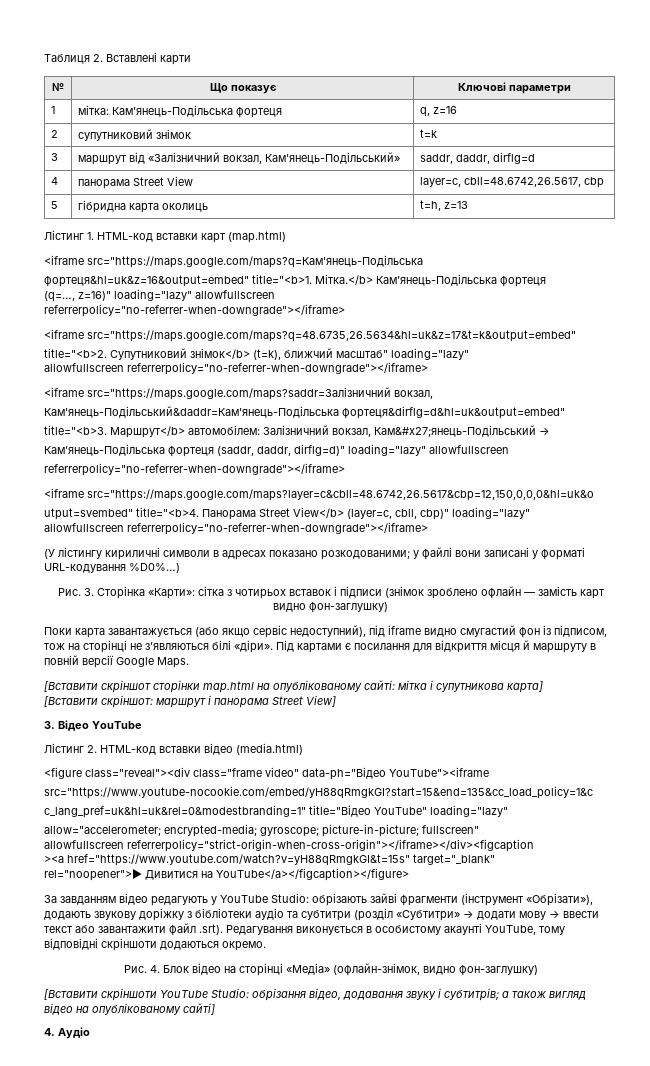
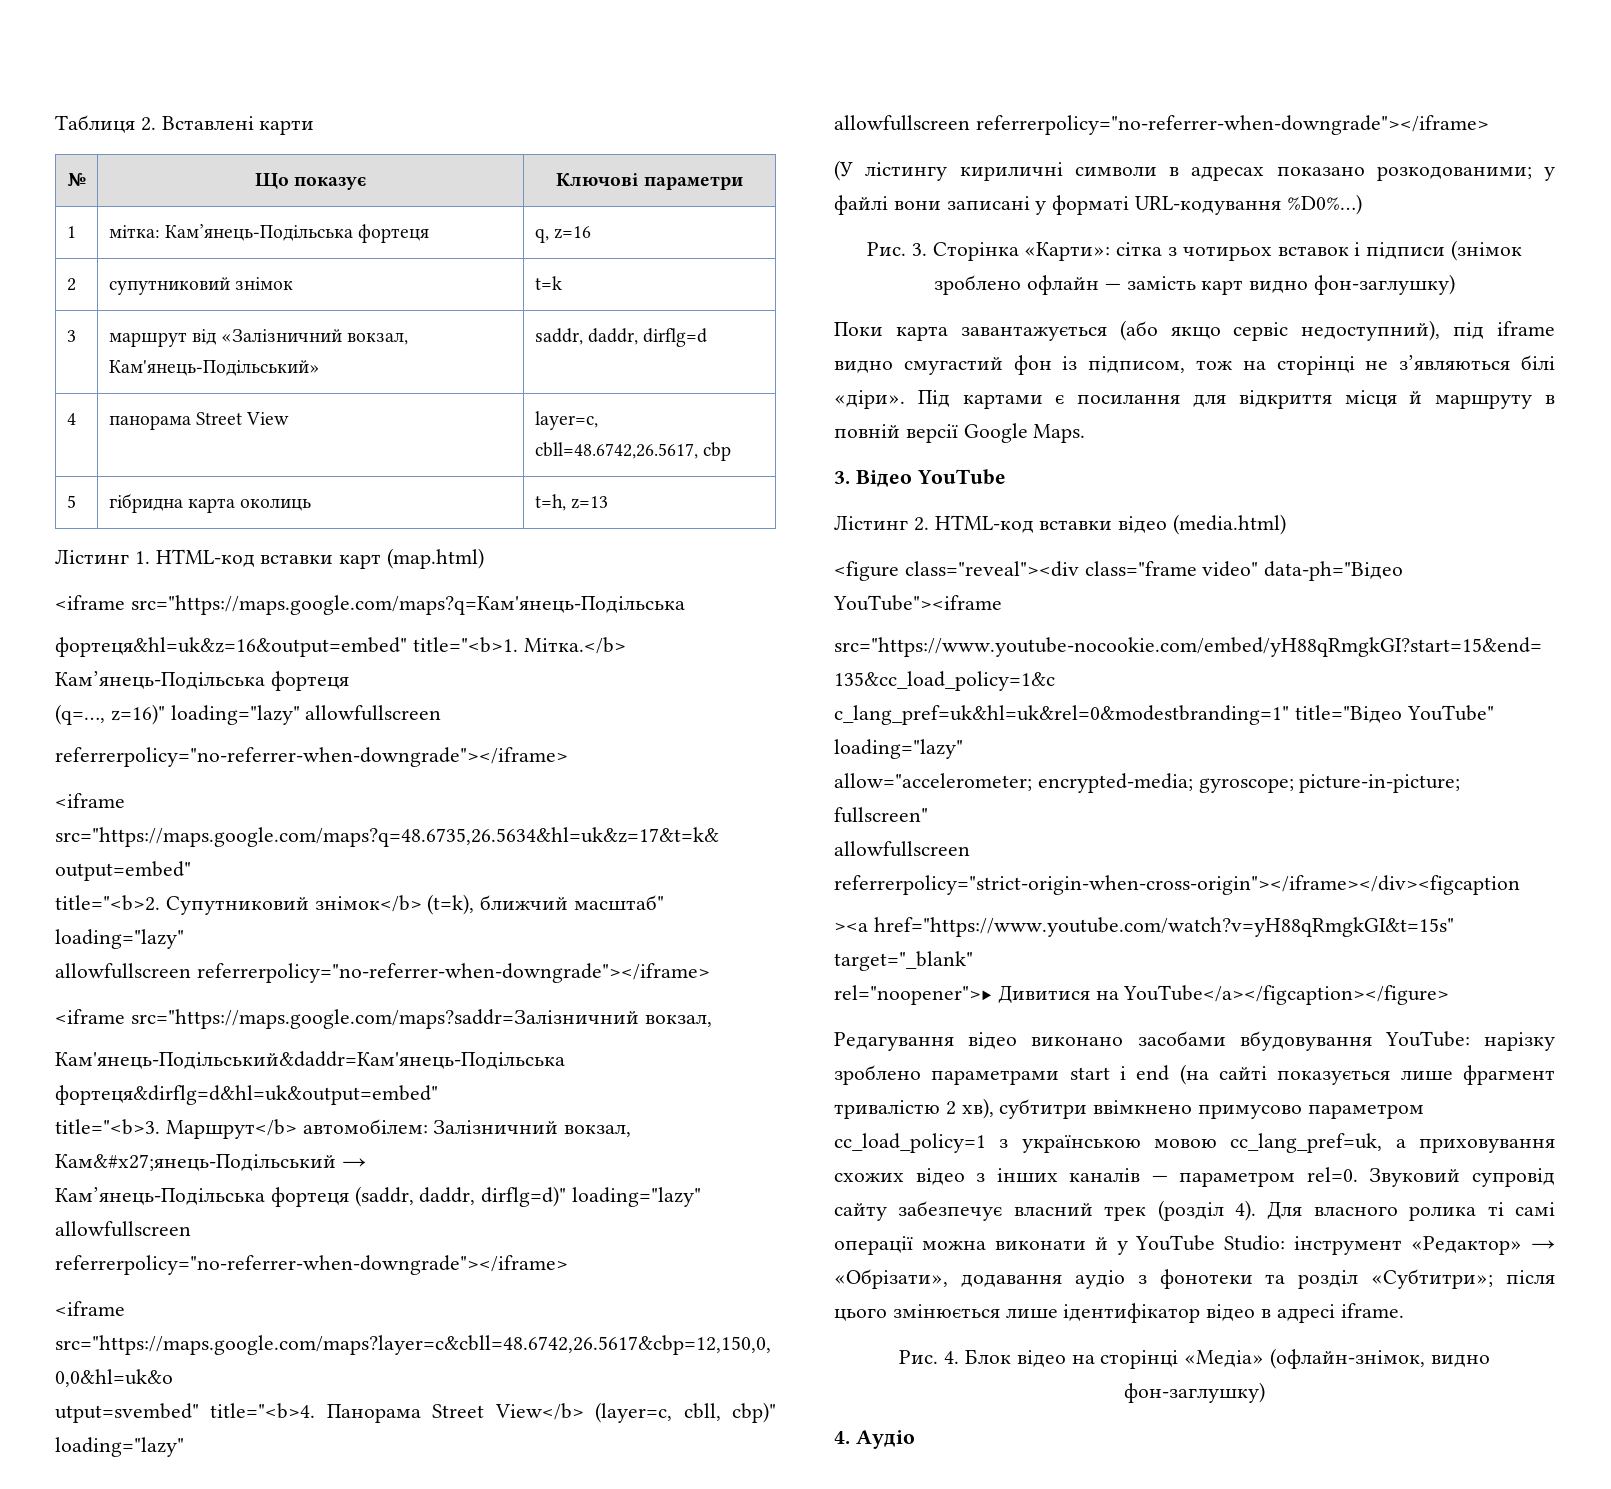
- [Вставити скріншот сторінки map.html на опублікованому сайті: мітка і супутникова карта]
- [Вставити скріншот: маршрут і панорама Street View]
- За завданням відео редагують у YouTube Studio: обрізають зайві фрагменти (інструмент «Обрізати»), додають звукову доріжку з бібліотеки аудіо та субтитри (розділ «Субтитри» → додати мову → ввести текст або завантажити файл .srt). Редагування виконується в особистому акаунті YouTube, тому відповідні скріншоти додаються окремо.
+ Редагування відео виконано засобами вбудовування YouTube: нарізку зроблено параметрами start і end (на сайті показується лише фрагмент тривалістю 2 хв), субтитри ввімкнено примусово параметром cc_load_policy=1 з українською мовою cc_lang_pref=uk, а приховування схожих відео з інших каналів — параметром rel=0. Звуковий супровід сайту забезпечує власний трек (розділ 4). Для власного ролика ті самі операції можна виконати й у YouTube Studio: інструмент «Редактор» → «Обрізати», додавання аудіо з фонотеки та розділ «Субтитри»; після цього змінюється лише ідентифікатор відео в адресі iframe.
- [Вставити скріншоти YouTube Studio: обрізання відео, додавання звуку і субтитрів; а також вигляд відео на опублікованому сайті]

